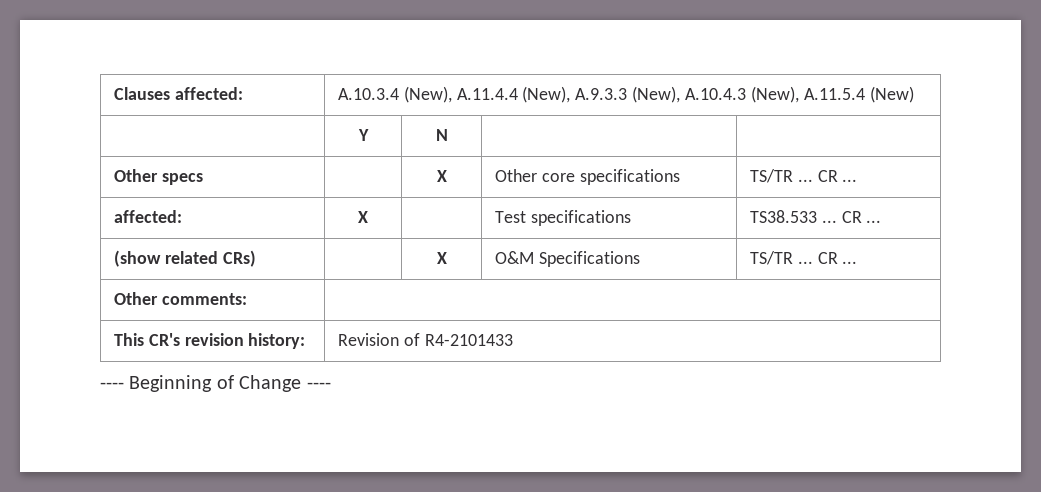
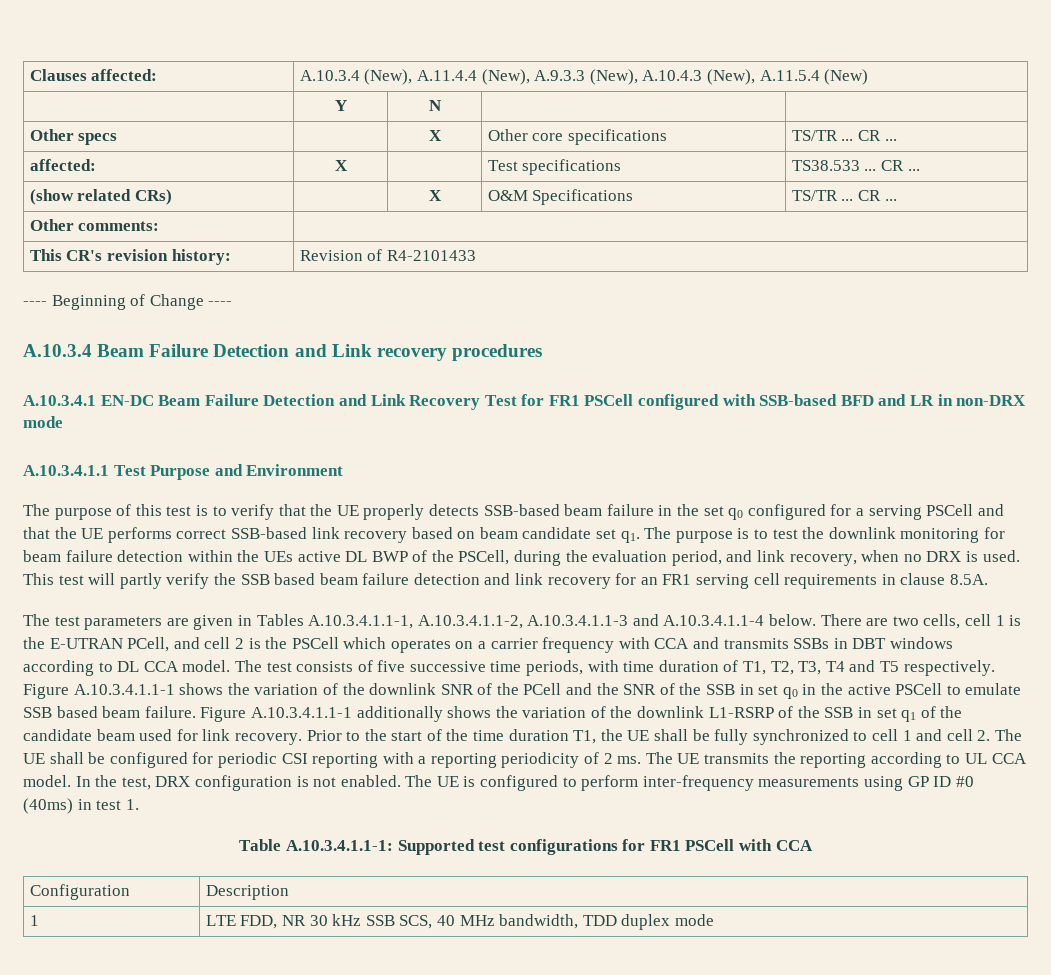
+ A.10.3.4 Beam Failure Detection and Link recovery procedures
+ A.10.3.4.1 EN-DC Beam Failure Detection and Link Recovery Test for FR1 PSCell configured with SSB-based BFD and LR in non-DRX mode
+ A.10.3.4.1.1 Test Purpose and Environment
+ The purpose of this test is to verify that the UE properly detects SSB-based beam failure in the set q0 configured for a serving PSCell and that the UE performs correct SSB-based link recovery based on beam candidate set q1. The purpose is to test the downlink monitoring for beam failure detection within the UEs active DL BWP of the PSCell, during the evaluation period, and link recovery, when no DRX is used. This test will partly verify the SSB based beam failure detection and link recovery for an FR1 serving cell requirements in clause 8.5A.
+ The test parameters are given in Tables A.10.3.4.1.1-1, A.10.3.4.1.1-2, A.10.3.4.1.1-3 and A.10.3.4.1.1-4 below. There are two cells, cell 1 is the E-UTRAN PCell, and cell 2 is the PSCell which operates on a carrier frequency with CCA and transmits SSBs in DBT windows according to DL CCA model. The test consists of five successive time periods, with time duration of T1, T2, T3, T4 and T5 respectively. Figure A.10.3.4.1.1-1 shows the variation of the downlink SNR of the PCell and the SNR of the SSB in set q0 in the active PSCell to emulate SSB based beam failure. Figure A.10.3.4.1.1-1 additionally shows the variation of the downlink L1-RSRP of the SSB in set q1 of the candidate beam used for link recovery. Prior to the start of the time duration T1, the UE shall be fully synchronized to cell 1 and cell 2. The UE shall be configured for periodic CSI reporting with a reporting periodicity of 2 ms. The UE transmits the reporting according to UL CCA model. In the test, DRX configuration is not enabled. The UE is configured to perform inter-frequency measurements using GP ID #0 (40ms) in test 1.
+ Table A.10.3.4.1.1-1: Supported test configurations for FR1 PSCell with CCA
+ Configuration | Description
+ 1 | LTE FDD, NR 30 kHz SSB SCS, 40 MHz bandwidth, TDD duplex mode

